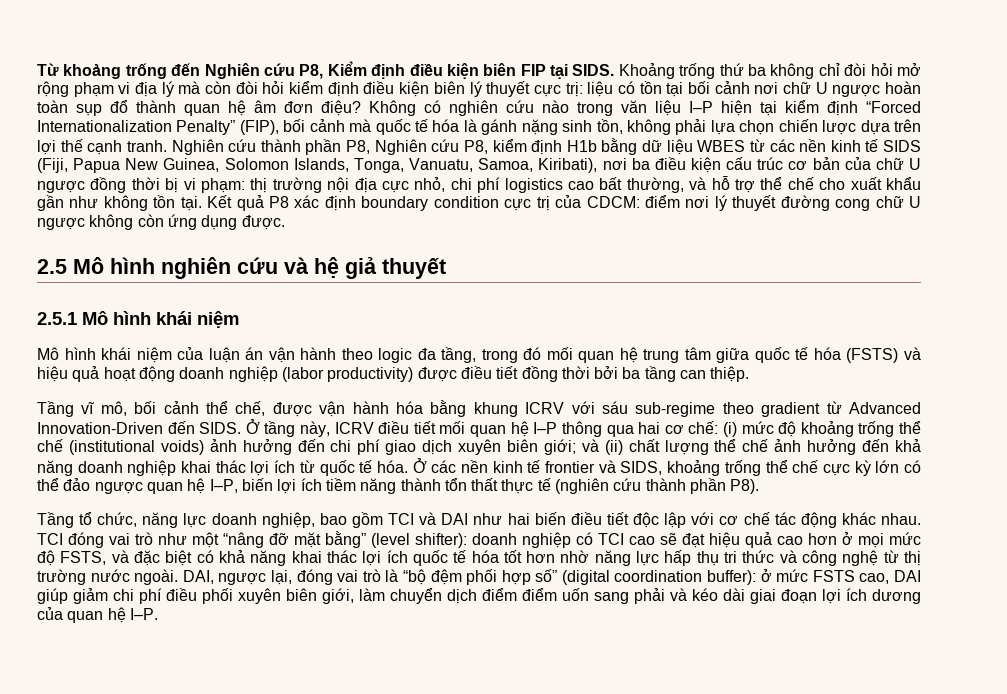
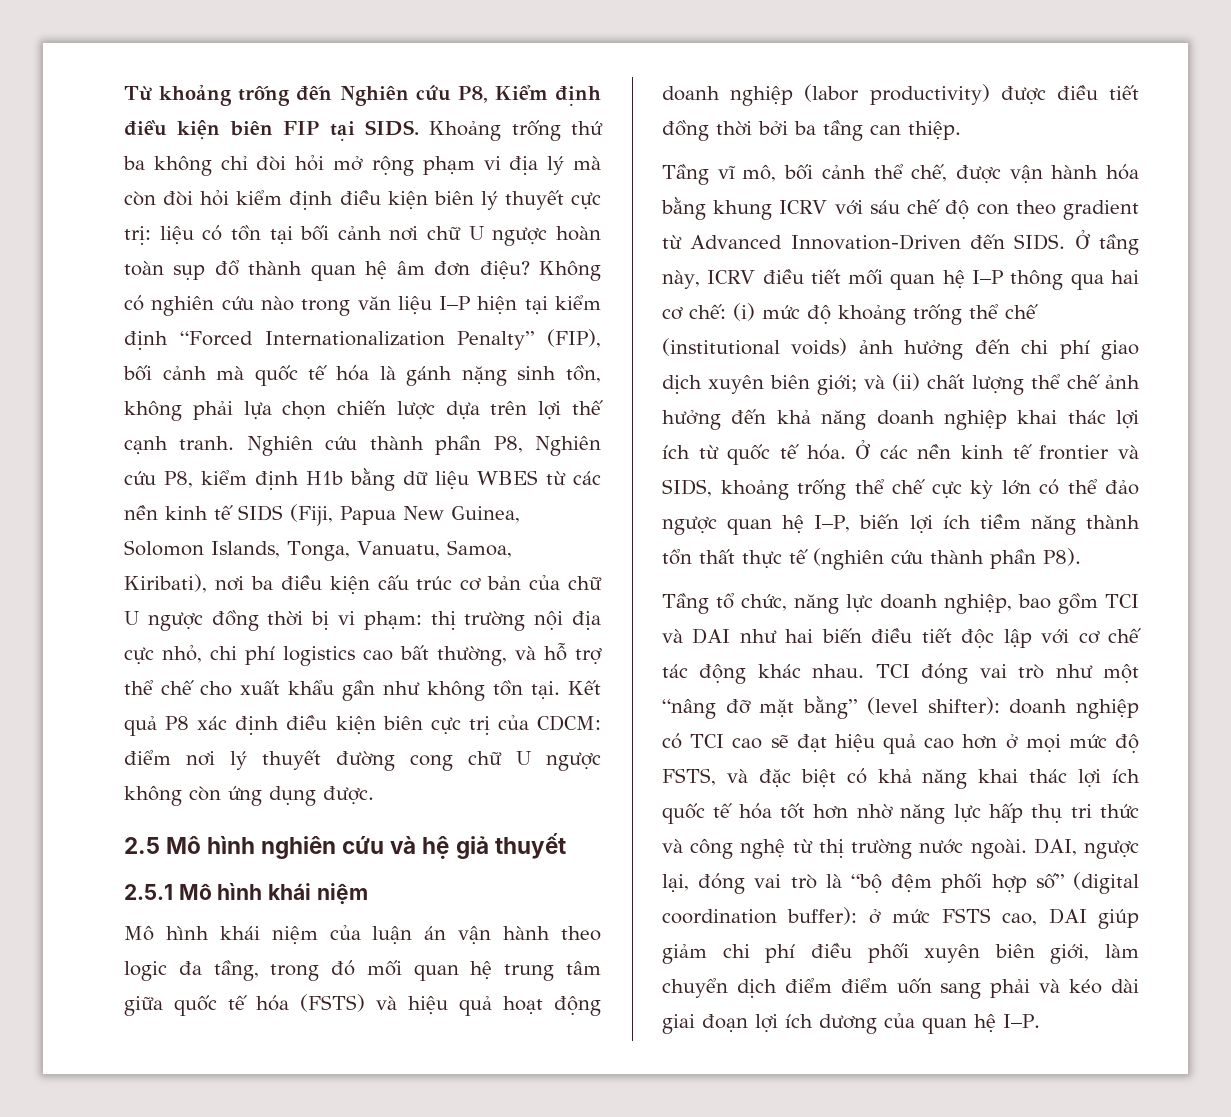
- Kết quả P8 xác định boundary condition cực trị của CDCM: điểm nơi lý thuyết đường cong chữ U ngược không còn ứng dụng được.
+ Kết quả P8 xác định điều kiện biên cực trị của CDCM: điểm nơi lý thuyết đường cong chữ U ngược không còn ứng dụng được.
- Tầng vĩ mô, bối cảnh thể chế, được vận hành hóa bằng khung ICRV với sáu sub-regime theo gradient từ Advanced Innovation-Driven đến SIDS.
+ Tầng vĩ mô, bối cảnh thể chế, được vận hành hóa bằng khung ICRV với sáu chế độ con theo gradient từ Advanced Innovation-Driven đến SIDS.

